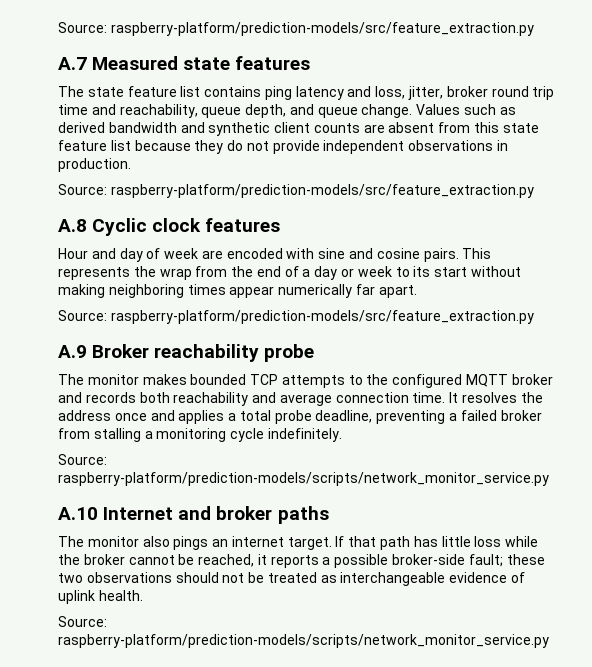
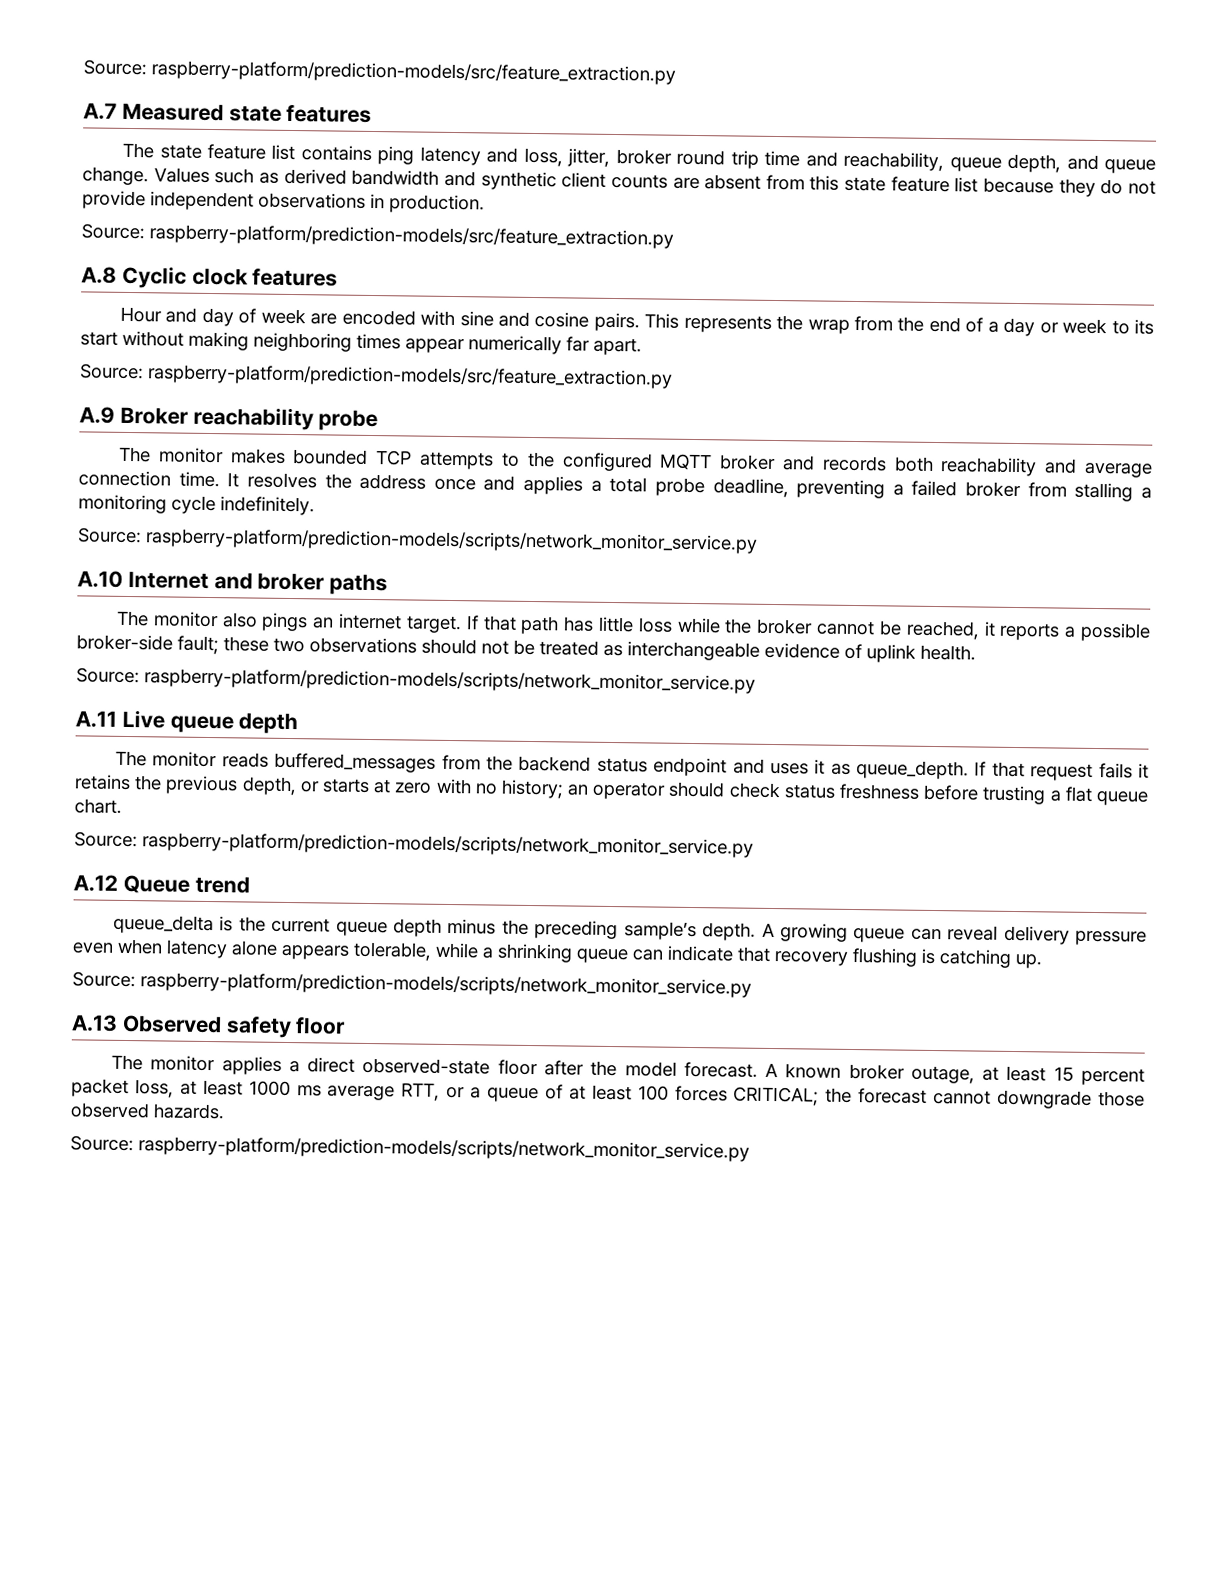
+ A.11 Live queue depth
+ The monitor reads buffered_messages from the backend status endpoint and uses it as queue_depth. If that request fails it retains the previous depth, or starts at zero with no history; an operator should check status freshness before trusting a flat queue chart.
+ Source: raspberry-platform/prediction-models/scripts/network_monitor_service.py
+ A.12 Queue trend
+ queue_delta is the current queue depth minus the preceding sample’s depth. A growing queue can reveal delivery pressure even when latency alone appears tolerable, while a shrinking queue can indicate that recovery flushing is catching up.
+ Source: raspberry-platform/prediction-models/scripts/network_monitor_service.py
+ A.13 Observed safety floor
+ The monitor applies a direct observed-state floor after the model forecast. A known broker outage, at least 15 percent packet loss, at least 1000 ms average RTT, or a queue of at least 100 forces CRITICAL; the forecast cannot downgrade those observed hazards.
+ Source: raspberry-platform/prediction-models/scripts/network_monitor_service.py

